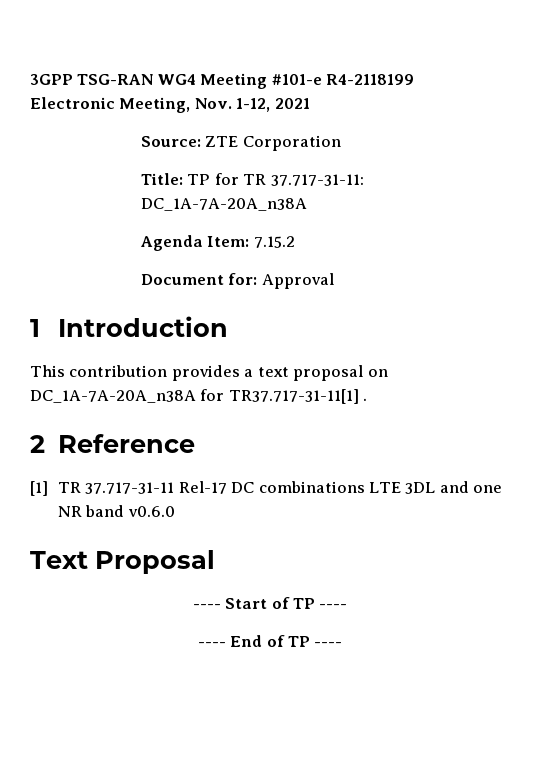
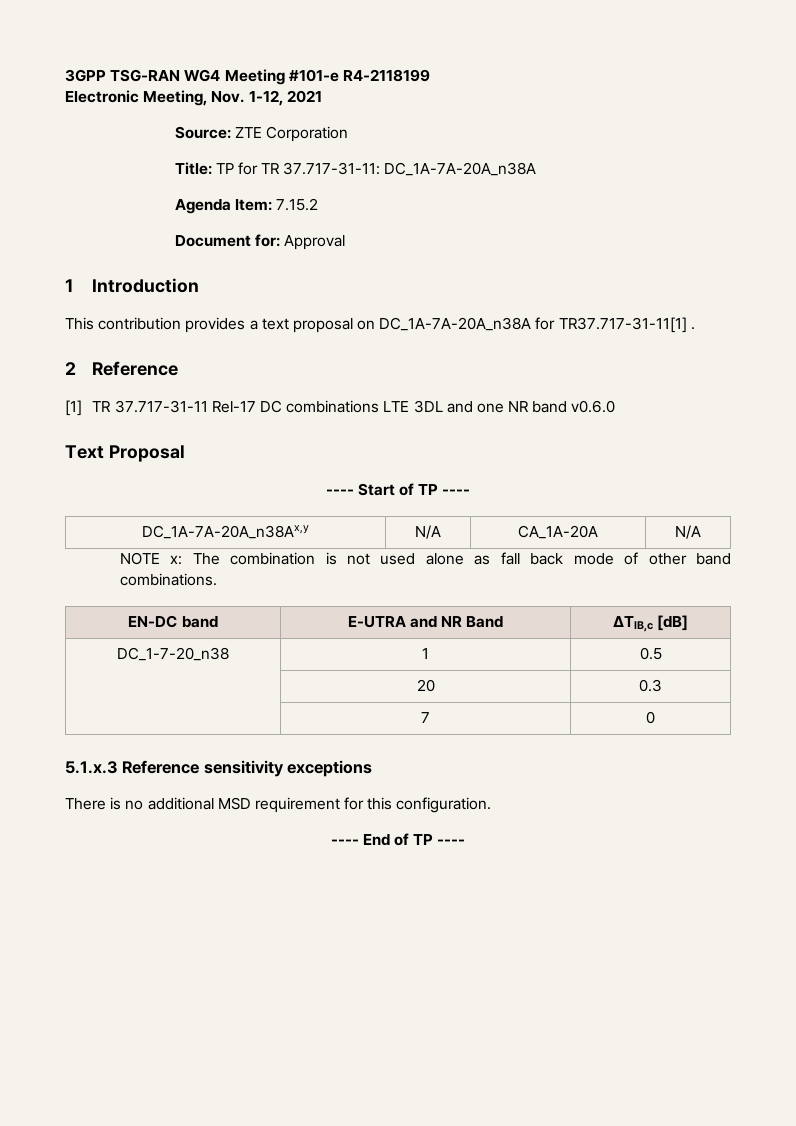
+ DC_1A-7A-20A_n38Ax,y | N/A | CA_1A-20A | N/A
+ NOTE x: The combination is not used alone as fall back mode of other band combinations.
+ EN-DC band | E-UTRA and NR Band | ΔTIB,c [dB]
+ DC_1-7-20_n38 | 1 | 0.5
+ | 20 | 0.3
+ | 7 | 0
+ 5.1.x.3 Reference sensitivity exceptions
+ There is no additional MSD requirement for this configuration.

